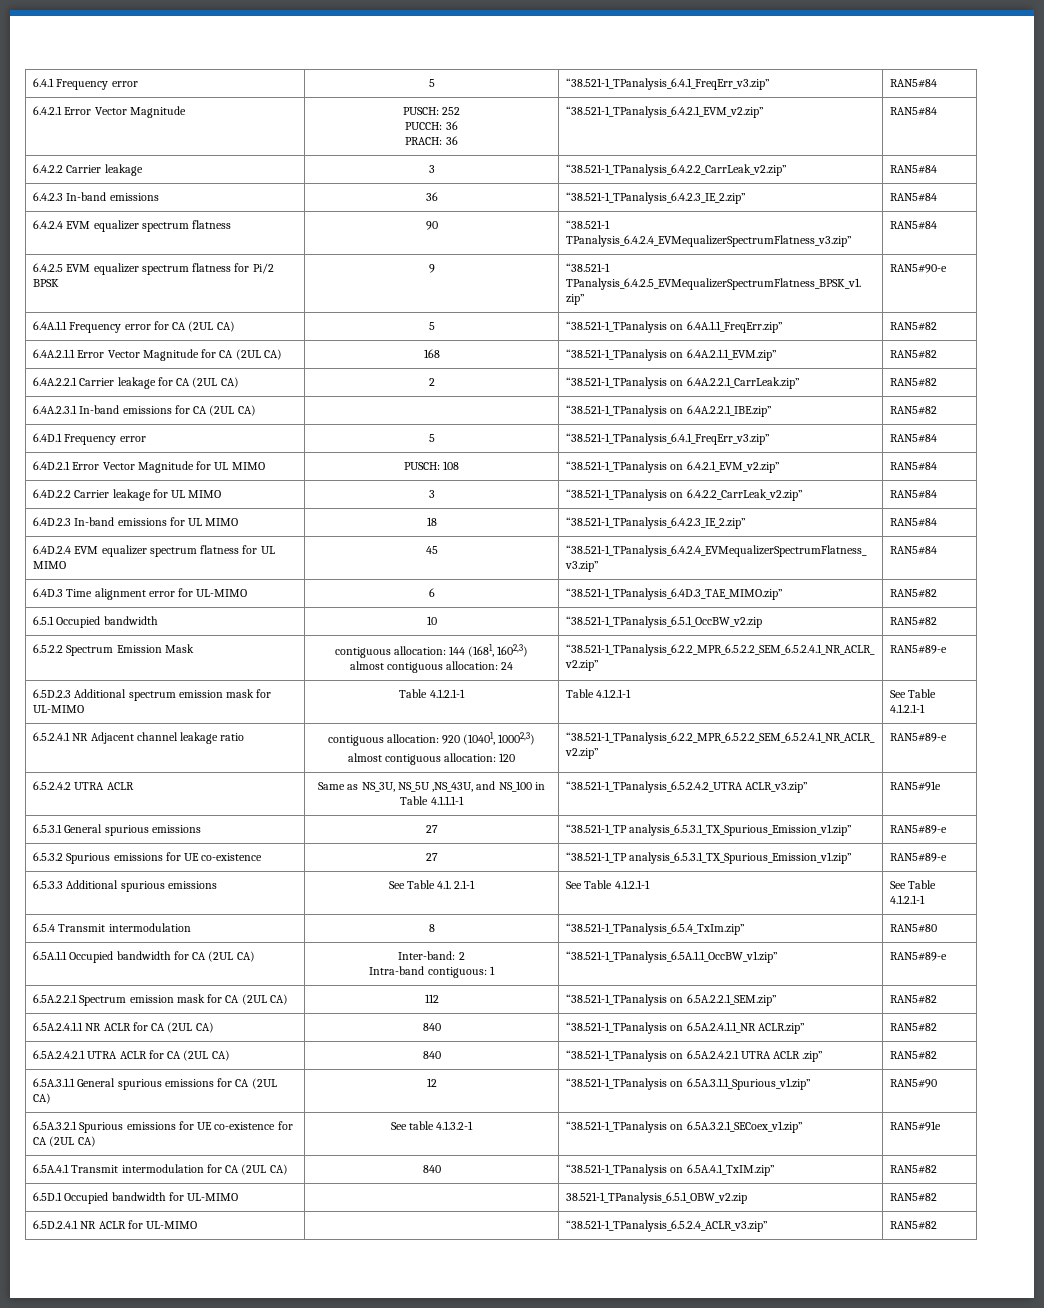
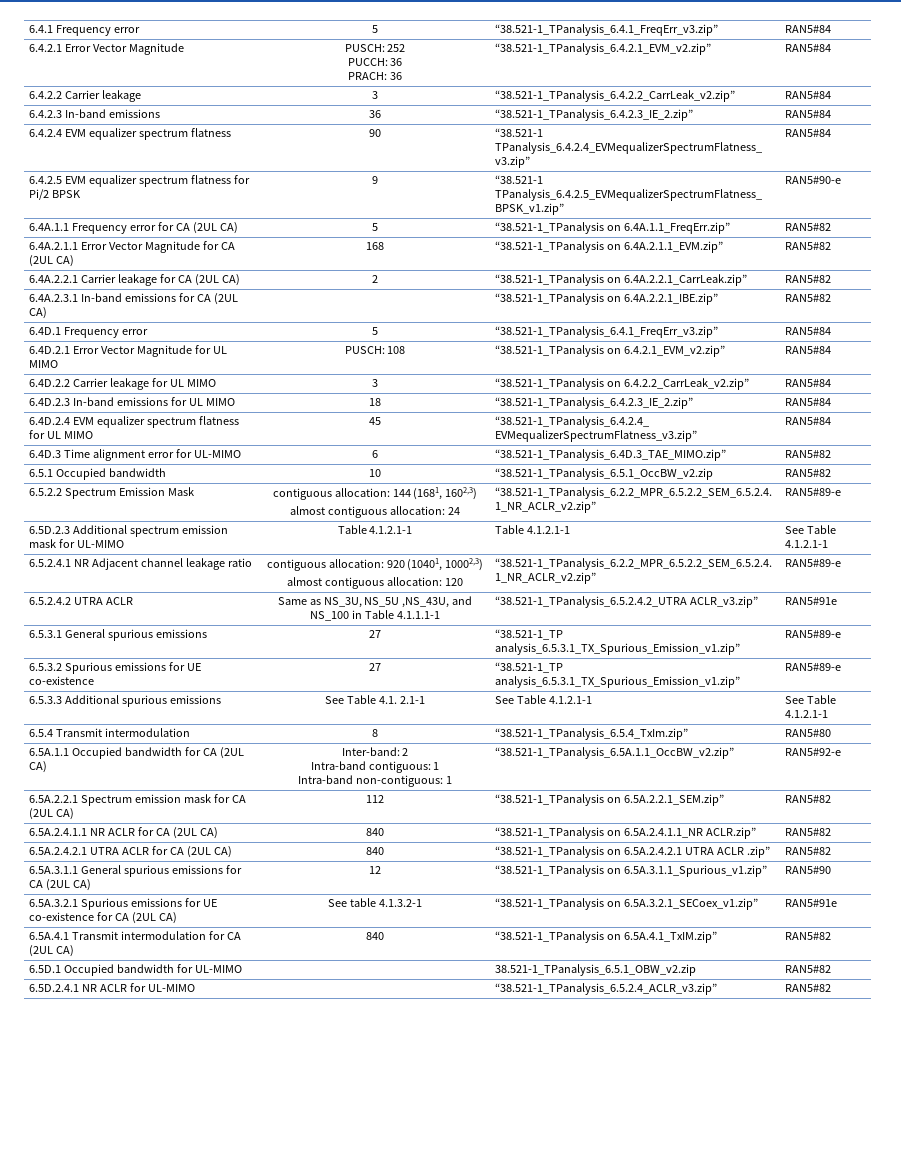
  6.5A.1.1 Occupied bandwidth for CA (2UL CA) | Inter-band: 2
- Intra-band contiguous: 1 | “38.521-1_TPanalysis_6.5A.1.1_OccBW_v1.zip” | RAN5#89-e
+ Intra-band contiguous: 1
+ Intra-band non-contiguous: 1 | “38.521-1_TPanalysis_6.5A.1.1_OccBW_v2.zip” | RAN5#92-e

